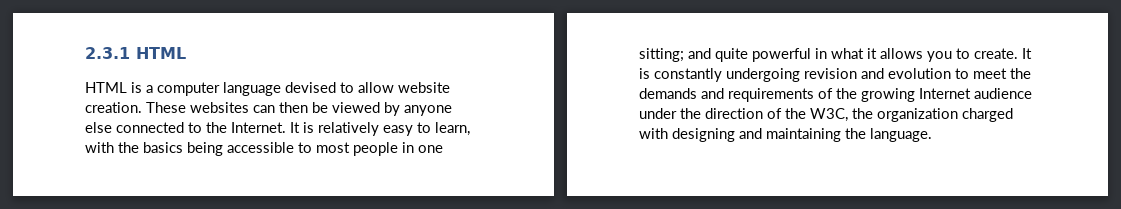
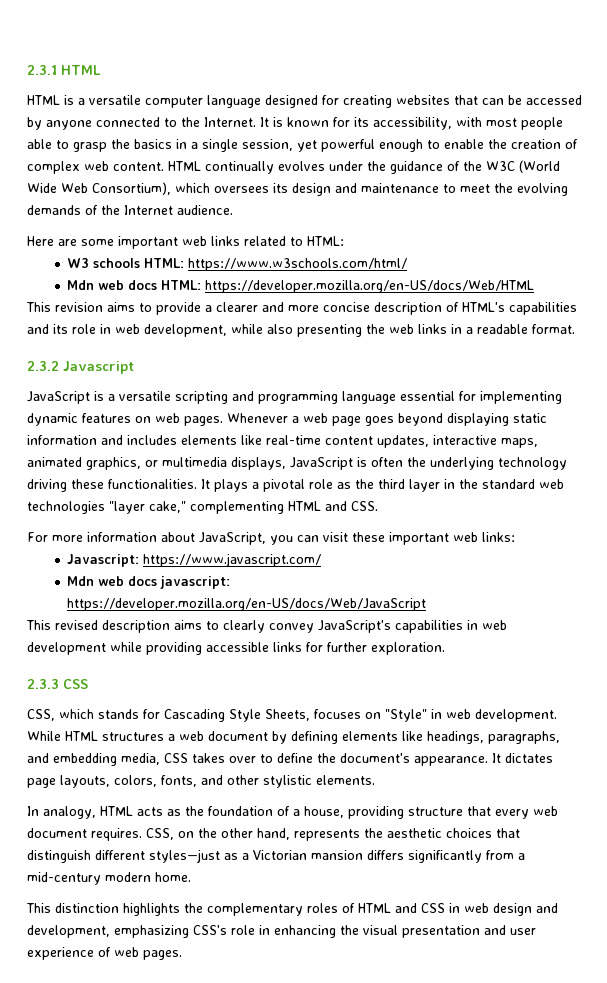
- HTML is a computer language devised to allow website creation. These websites can then be viewed by anyone else connected to the Internet.
+ HTML is a versatile computer language designed for creating websites that can be accessed by anyone connected to the Internet.
- It is relatively easy to learn, with the basics being accessible to most people in one sitting; and quite powerful in what it allows you to create. It is constantly undergoing revision and evolution to meet the demands and requirements of the growing Internet audience under the direction of the W3C, the organization charged with designing and maintaining the language.
+ It is known for its accessibility, with most people able to grasp the basics in a single session, yet powerful enough to enable the creation of complex web content. HTML continually evolves under the guidance of the W3C (World Wide Web Consortium), which oversees its design and maintenance to meet the evolving demands of the Internet audience.
+ Here are some important web links related to HTML:
+ W3 schools HTML: https://www.w3schools.com/html/
+ Mdn web docs HTML: https://developer.mozilla.org/en-US/docs/Web/HTML
+ This revision aims to provide a clearer and more concise description of HTML's capabilities and its role in web development, while also presenting the web links in a readable format.
+ 2.3.2 Javascript
+ JavaScript is a versatile scripting and programming language essential for implementing dynamic features on web pages. Whenever a web page goes beyond displaying static information and includes elements like real-time content updates, interactive maps, animated graphics, or multimedia displays, JavaScript is often the underlying technology driving these functionalities. It plays a pivotal role as the third layer in the standard web technologies "layer cake," complementing HTML and CSS.
+ For more information about JavaScript, you can visit these important web links:
+ Javascript: https://www.javascript.com/
+ Mdn web docs javascript: https://developer.mozilla.org/en-US/docs/Web/JavaScript
+ This revised description aims to clearly convey JavaScript's capabilities in web development while providing accessible links for further exploration.
+ 2.3.3 CSS
+ CSS, which stands for Cascading Style Sheets, focuses on "Style" in web development. While HTML structures a web document by defining elements like headings, paragraphs, and embedding media, CSS takes over to define the document's appearance. It dictates page layouts, colors, fonts, and other stylistic elements.
+ In analogy, HTML acts as the foundation of a house, providing structure that every web document requires. CSS, on the other hand, represents the aesthetic choices that distinguish different styles—just as a Victorian mansion differs significantly from a mid-century modern home.
+ This distinction highlights the complementary roles of HTML and CSS in web design and development, emphasizing CSS's role in enhancing the visual presentation and user experience of web pages.

